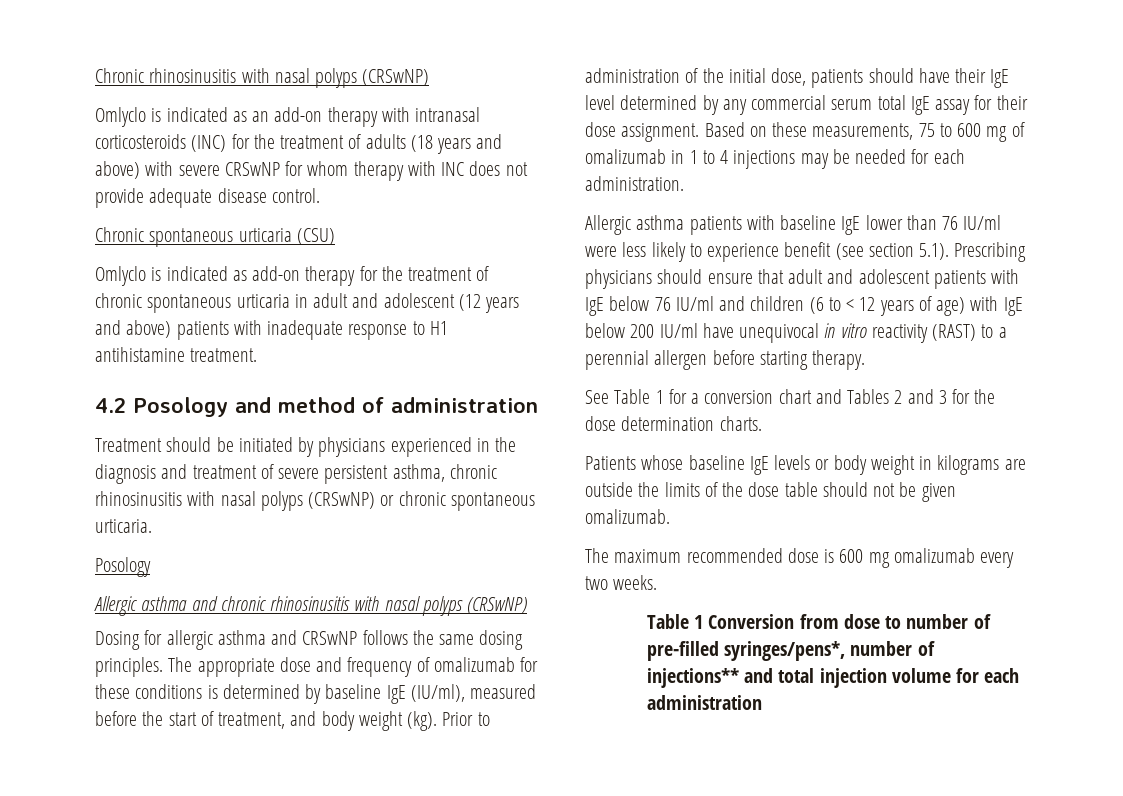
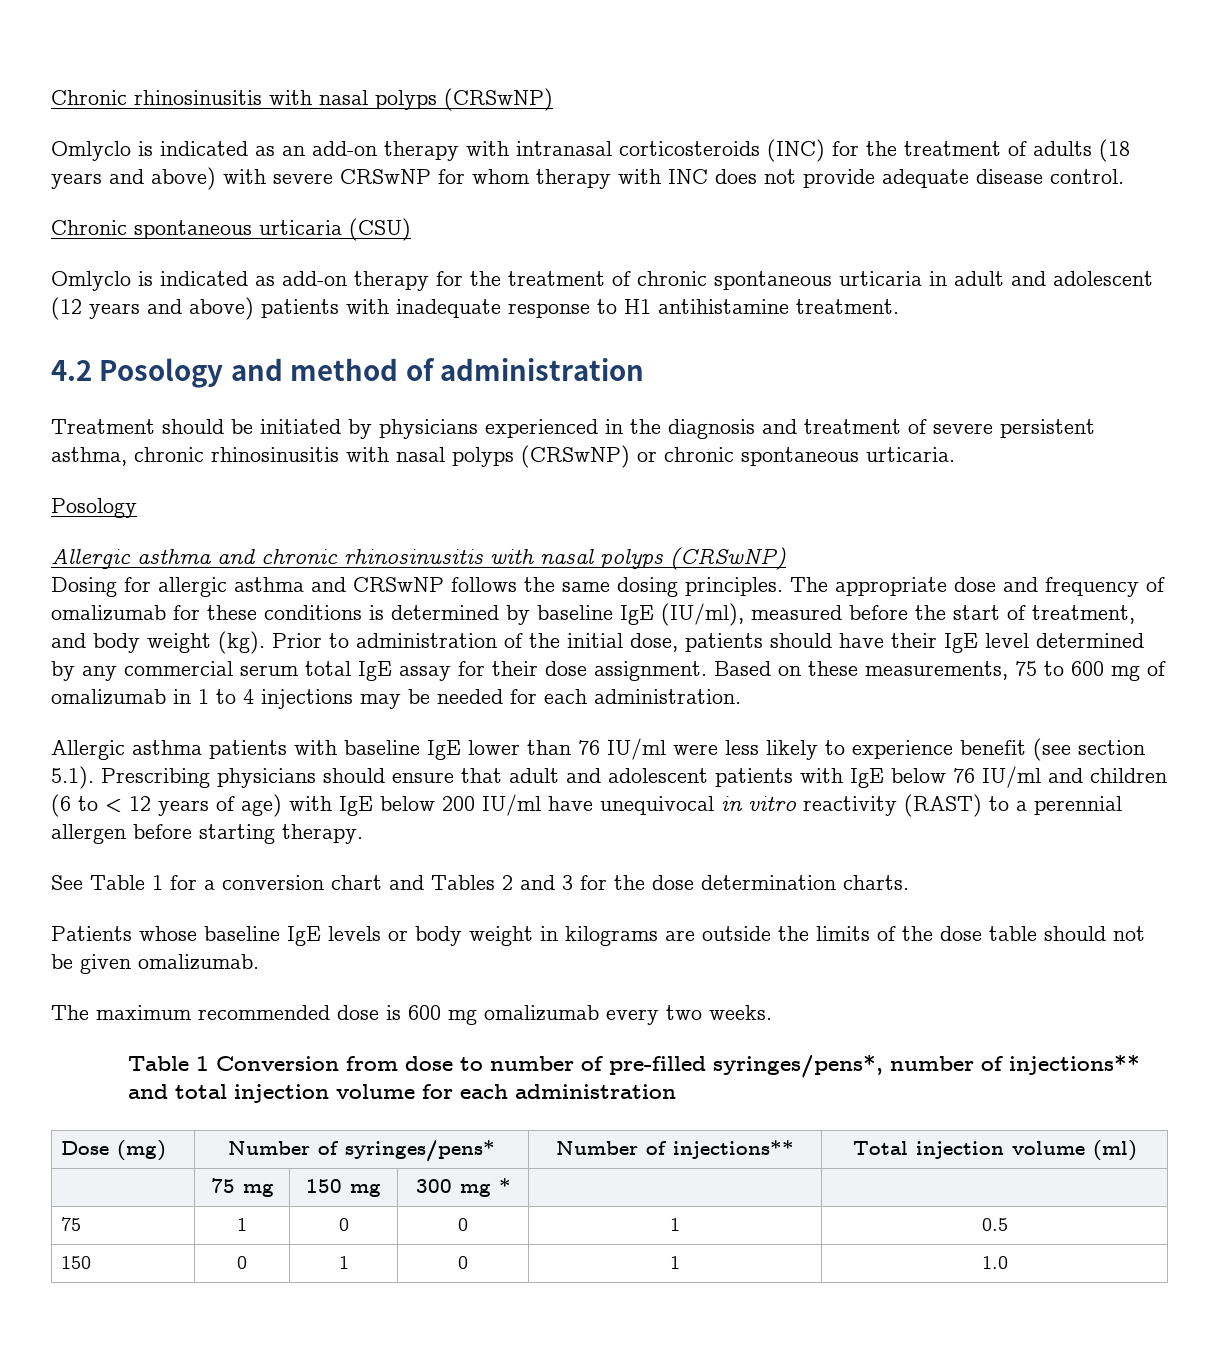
+ Dose (mg) | Number of syringes/pens* | Number of injections** | Total injection volume (ml)
+ | 75 mg | 150 mg | 300 mg * | |
+ 75 | 1 | 0 | 0 | 1 | 0.5
+ 150 | 0 | 1 | 0 | 1 | 1.0

